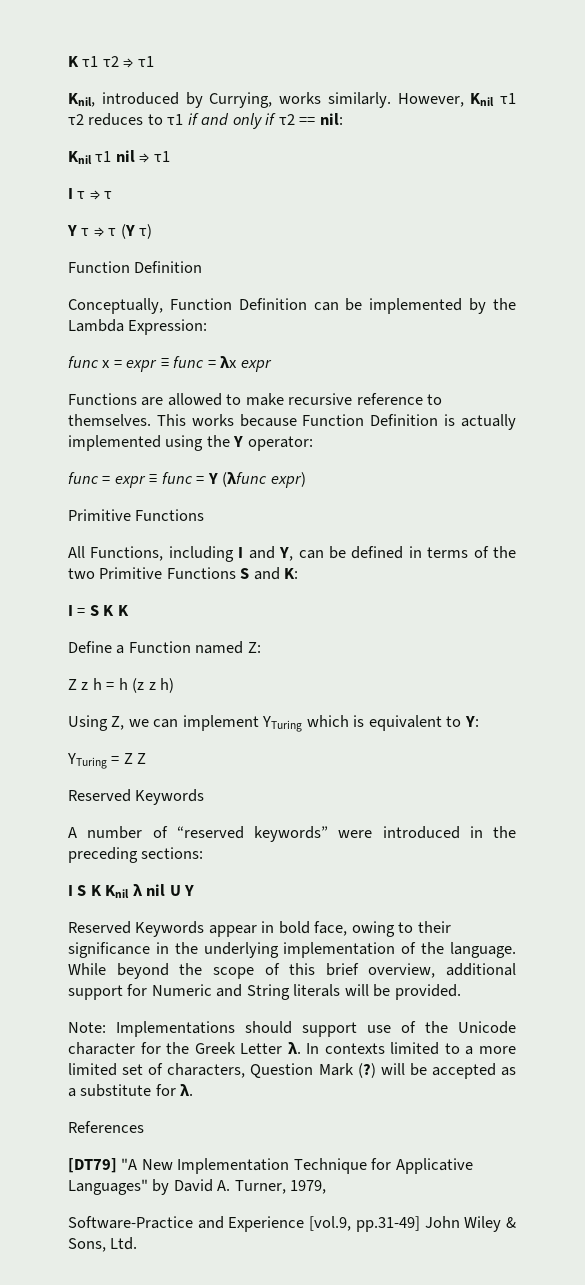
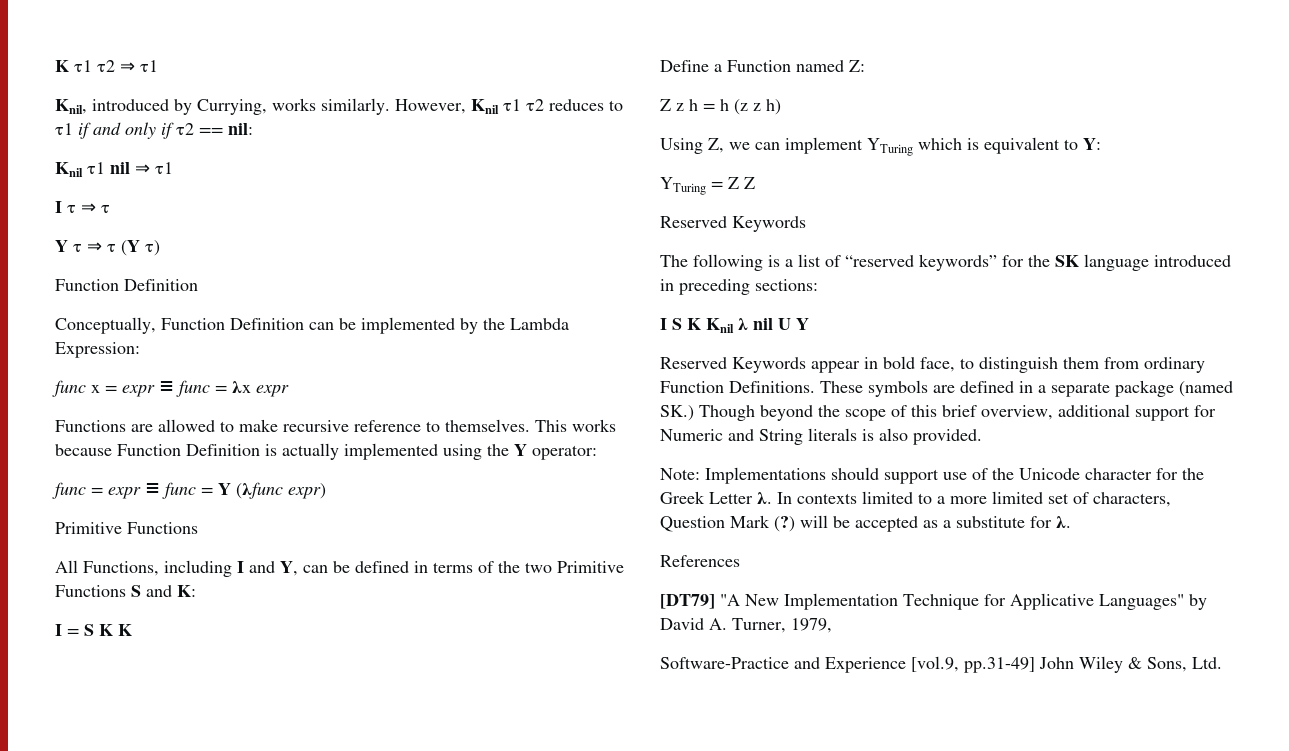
- A number of “reserved keywords” were introduced in the preceding sections:
+ The following is a list of “reserved keywords” for the SK language introduced in preceding sections:
- Reserved Keywords appear in bold face, owing to their significance in the underlying implementation of the language. While beyond the scope of this brief overview, additional support for Numeric and String literals will be provided.
+ Reserved Keywords appear in bold face, to distinguish them from ordinary Function Definitions. These symbols are defined in a separate package (named SK.) Though beyond the scope of this brief overview, additional support for Numeric and String literals is also provided.

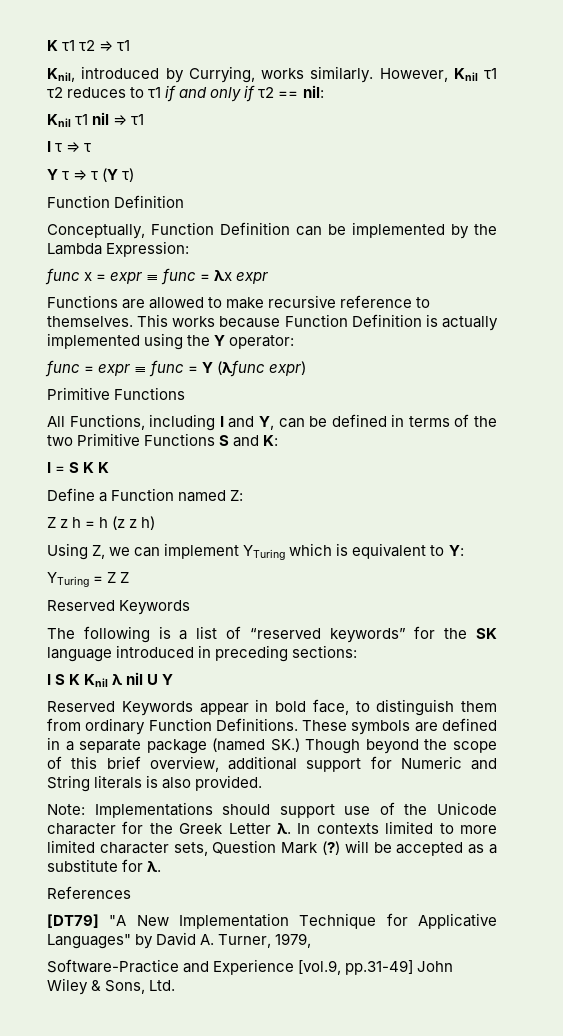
- In contexts limited to a more limited set of characters, Question Mark (?) will be accepted as a substitute for λ.
+ In contexts limited to more limited character sets, Question Mark (?) will be accepted as a substitute for λ.

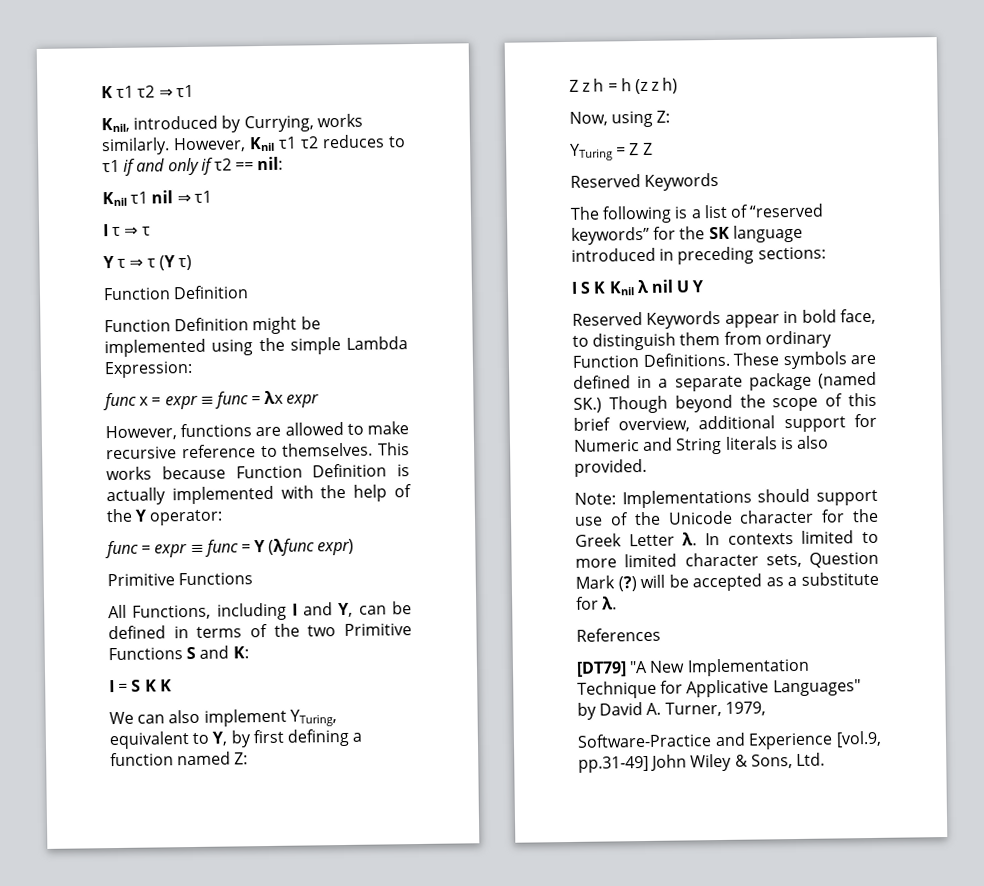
- Conceptually, Function Definition can be implemented by the Lambda Expression:
+ Function Definition might be implemented using the simple Lambda Expression:
- Functions are allowed to make recursive reference to themselves.
+ However, functions are allowed to make recursive reference to themselves.
- This works because Function Definition is actually implemented using the Y operator:
+ This works because Function Definition is actually implemented with the help of the Y operator:
- Define a Function named Z:
+ We can also implement YTuring, equivalent to Y, by first defining a function named Z:
- Using Z, we can implement YTuring which is equivalent to Y:
+ Now, using Z:

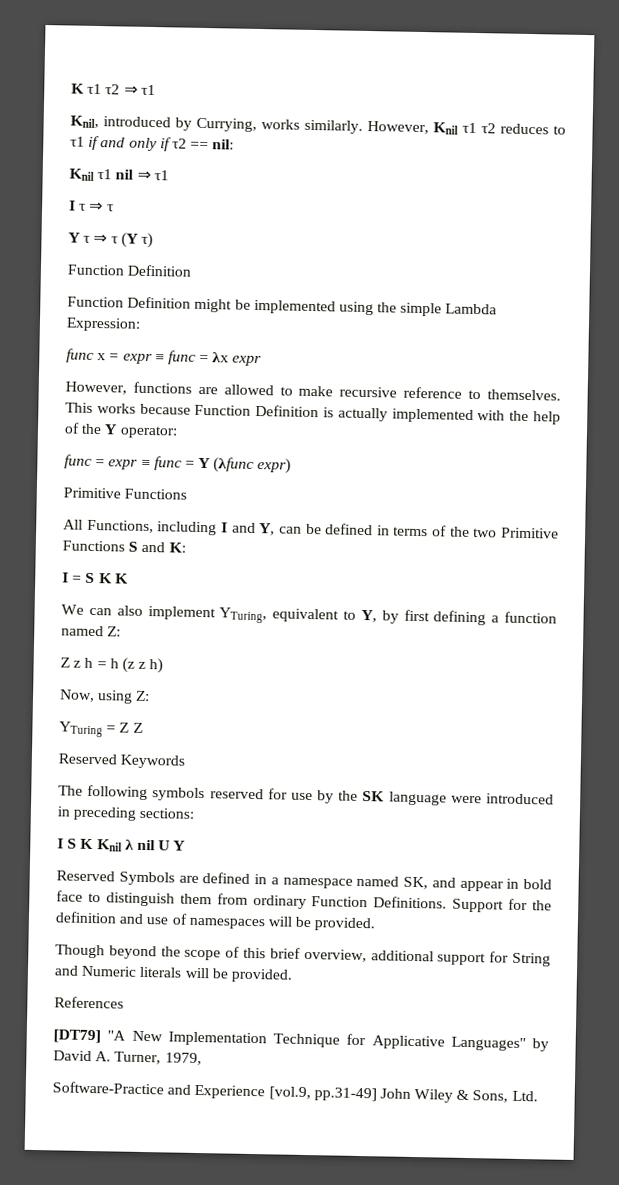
- The following is a list of “reserved keywords” for the SK language introduced in preceding sections:
+ The following symbols reserved for use by the SK language were introduced in preceding sections:
- Reserved Keywords appear in bold face, to distinguish them from ordinary Function Definitions.
+ Reserved Symbols are defined in a namespace named SK, and appear in bold face to distinguish them from ordinary Function Definitions.
- These symbols are defined in a separate package (named SK.) Though beyond the scope of this brief overview, additional support for Numeric and String literals is also provided.
- Note: Implementations should support use of the Unicode character for the Greek Letter λ. In contexts limited to more limited character sets, Question Mark (?) will be accepted as a substitute for λ.
+ Support for the definition and use of namespaces will be provided.
+ Though beyond the scope of this brief overview, additional support for String and Numeric literals will be provided.

